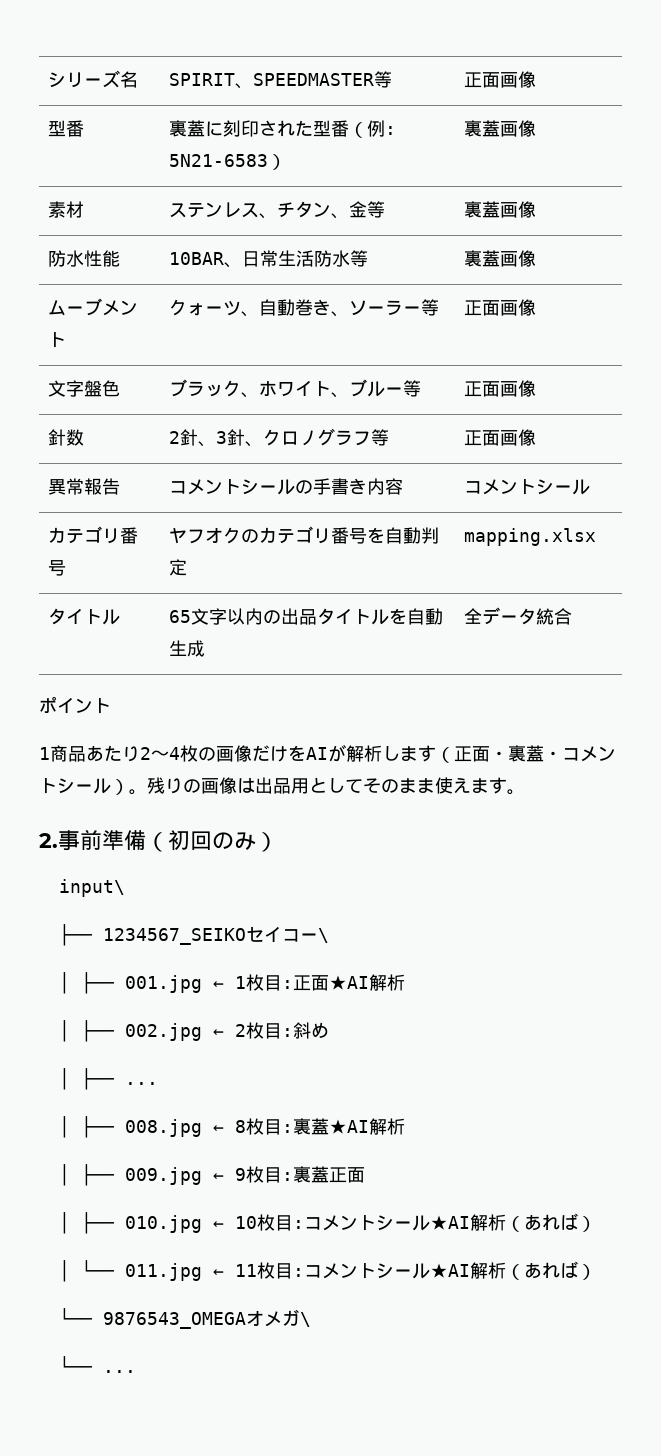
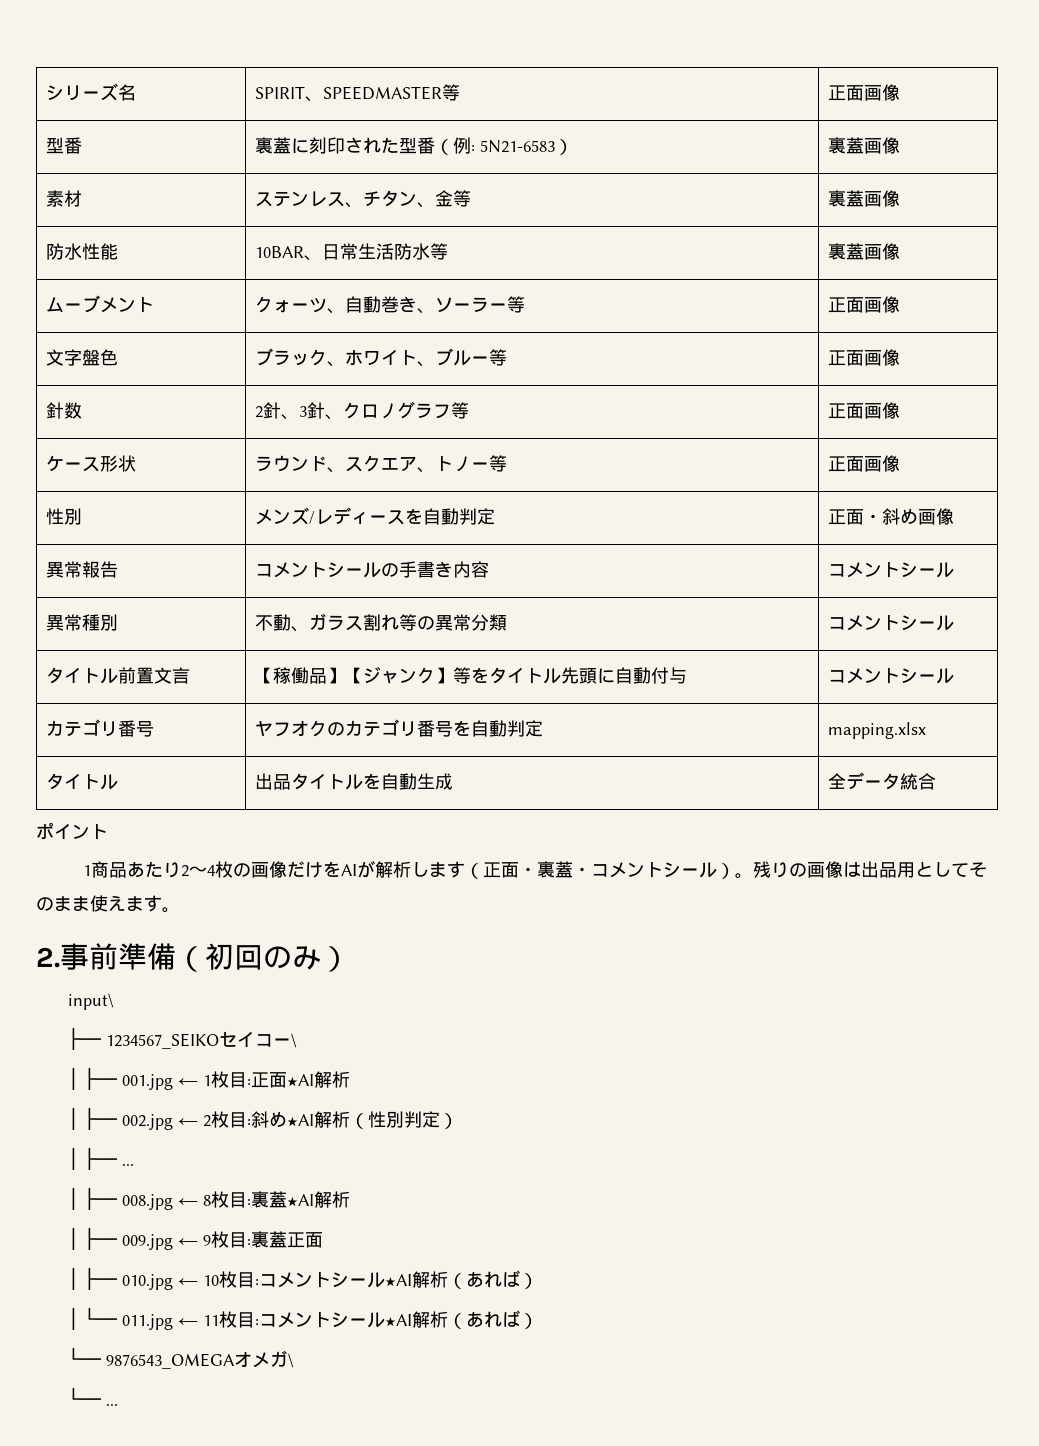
+ ケース形状 | ラウンド、スクエア、トノー等 | 正面画像
+ 性別 | メンズ/レディースを自動判定 | 正面・斜め画像
+ 異常種別 | 不動、ガラス割れ等の異常分類 | コメントシール
+ タイトル前置文言 | 【稼働品】【ジャンク】等をタイトル先頭に自動付与 | コメントシール
- タイトル | 65文字以内の出品タイトルを自動生成 | 全データ統合
+ タイトル | 出品タイトルを自動生成 | 全データ統合
- │ ├── 002.jpg ← 2枚目:斜め
+ │ ├── 002.jpg ← 2枚目:斜め★AI解析（性別判定）

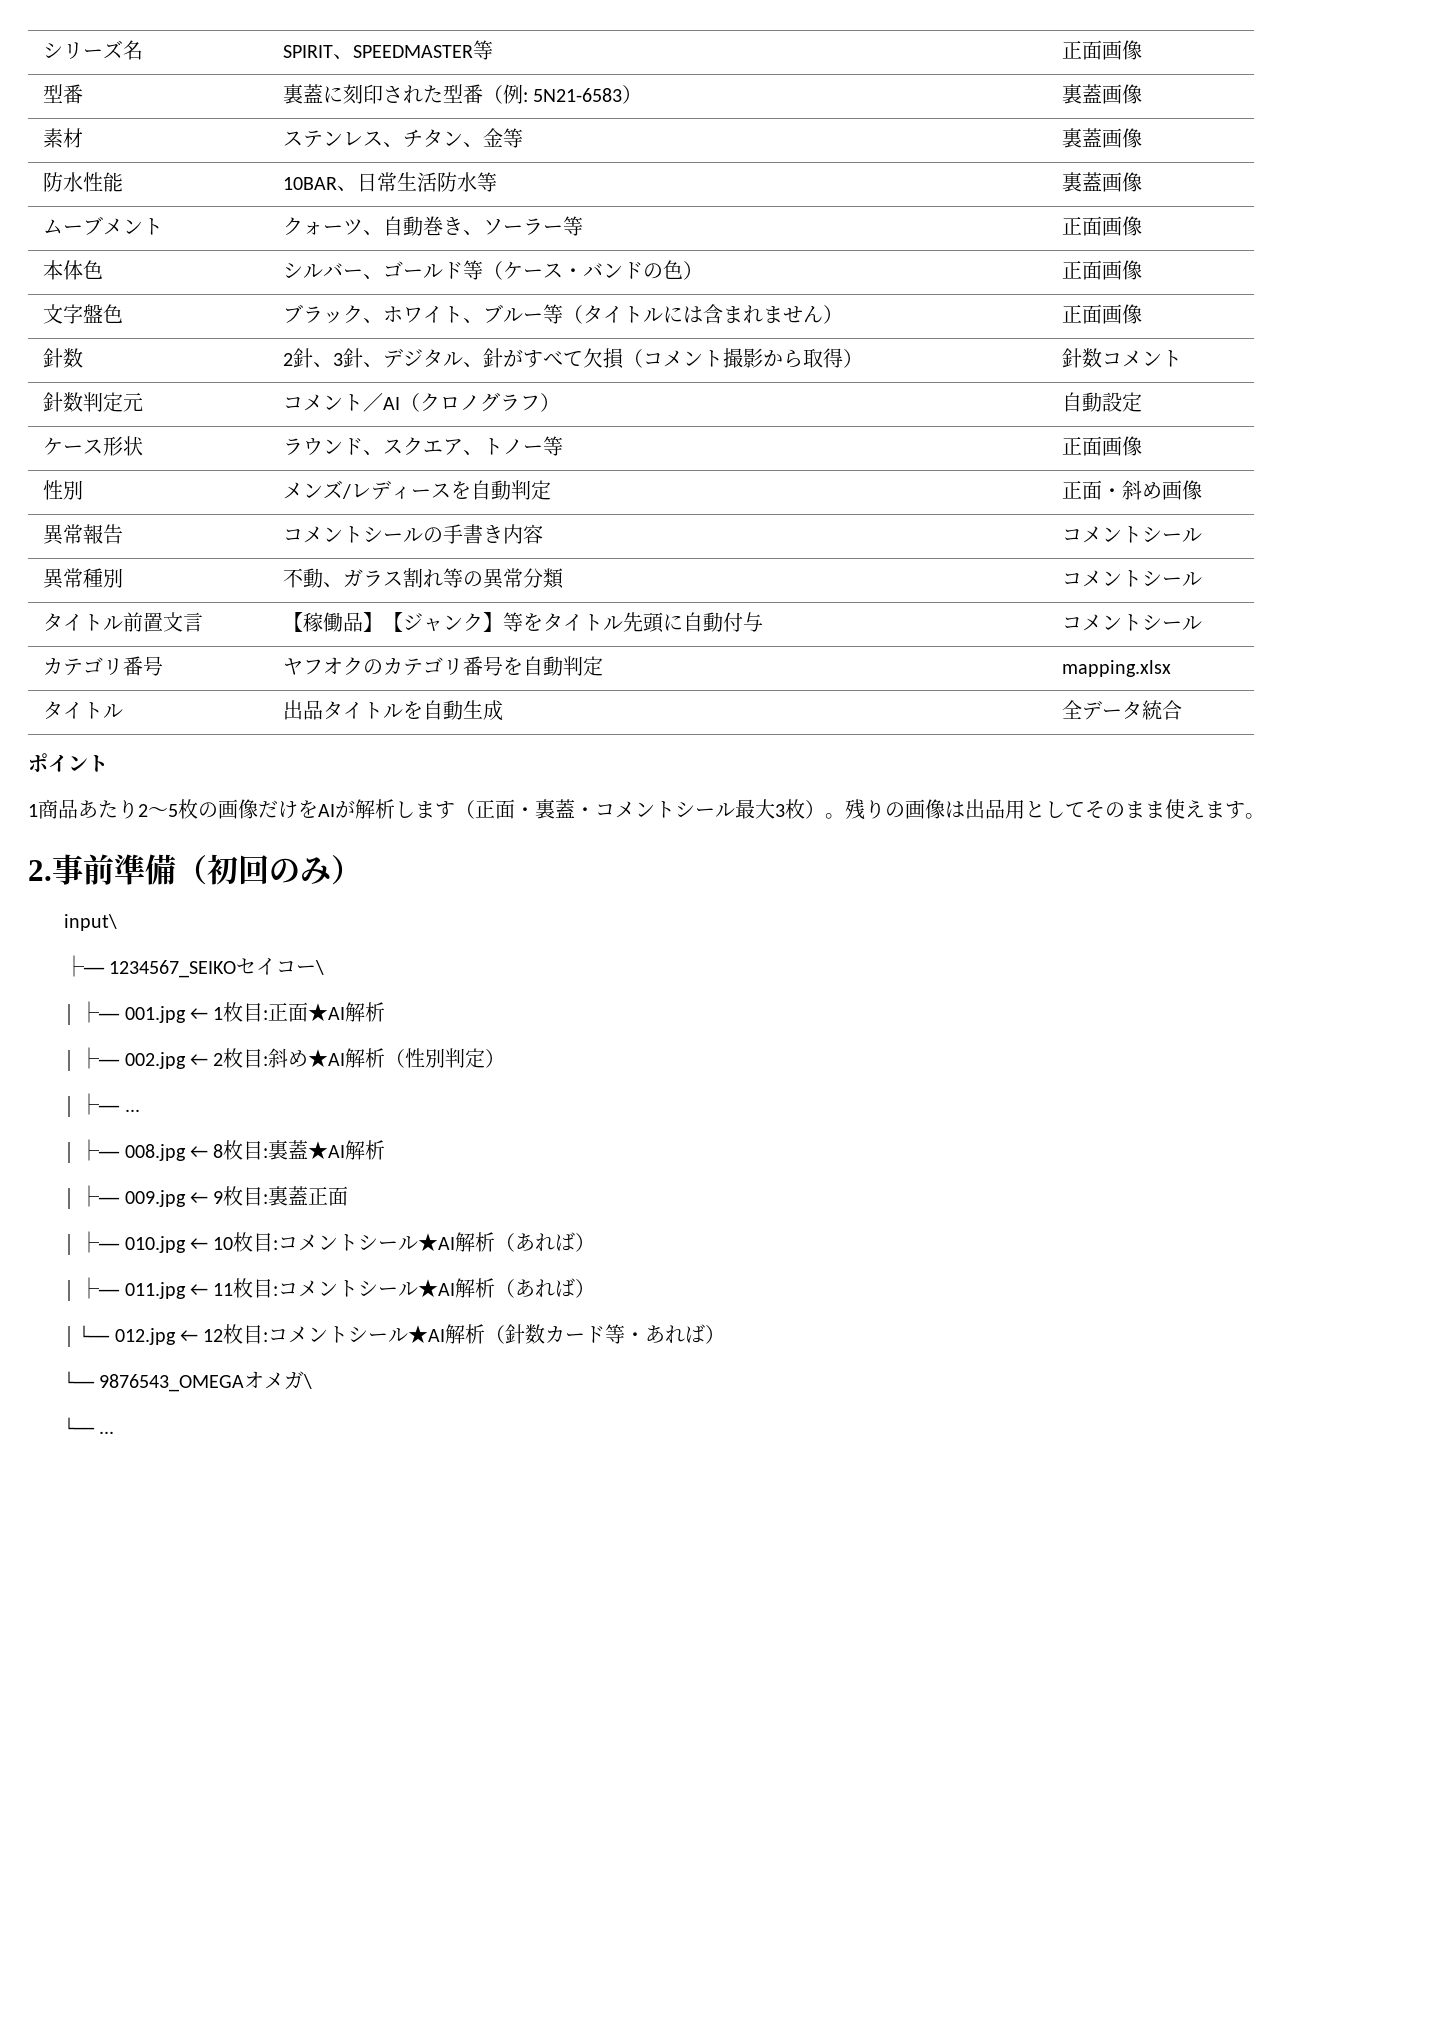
+ 本体色 | シルバー、ゴールド等（ケース・バンドの色） | 正面画像
- 文字盤色 | ブラック、ホワイト、ブルー等 | 正面画像
+ 文字盤色 | ブラック、ホワイト、ブルー等（タイトルには含まれません） | 正面画像
- 針数 | 2針、3針、クロノグラフ等 | 正面画像
+ 針数 | 2針、3針、デジタル、針がすべて欠損（コメント撮影から取得） | 針数コメント
+ 針数判定元 | コメント／AI（クロノグラフ） | 自動設定
- 1商品あたり2〜4枚の画像だけをAIが解析します（正面・裏蓋・コメントシール）。
+ 1商品あたり2〜5枚の画像だけをAIが解析します（正面・裏蓋・コメントシール最大3枚）。
- │ └── 011.jpg ← 11枚目:コメントシール★AI解析（あれば）
+ │ ├── 011.jpg ← 11枚目:コメントシール★AI解析（あれば）
+ │ └── 012.jpg ← 12枚目:コメントシール★AI解析（針数カード等・あれば）

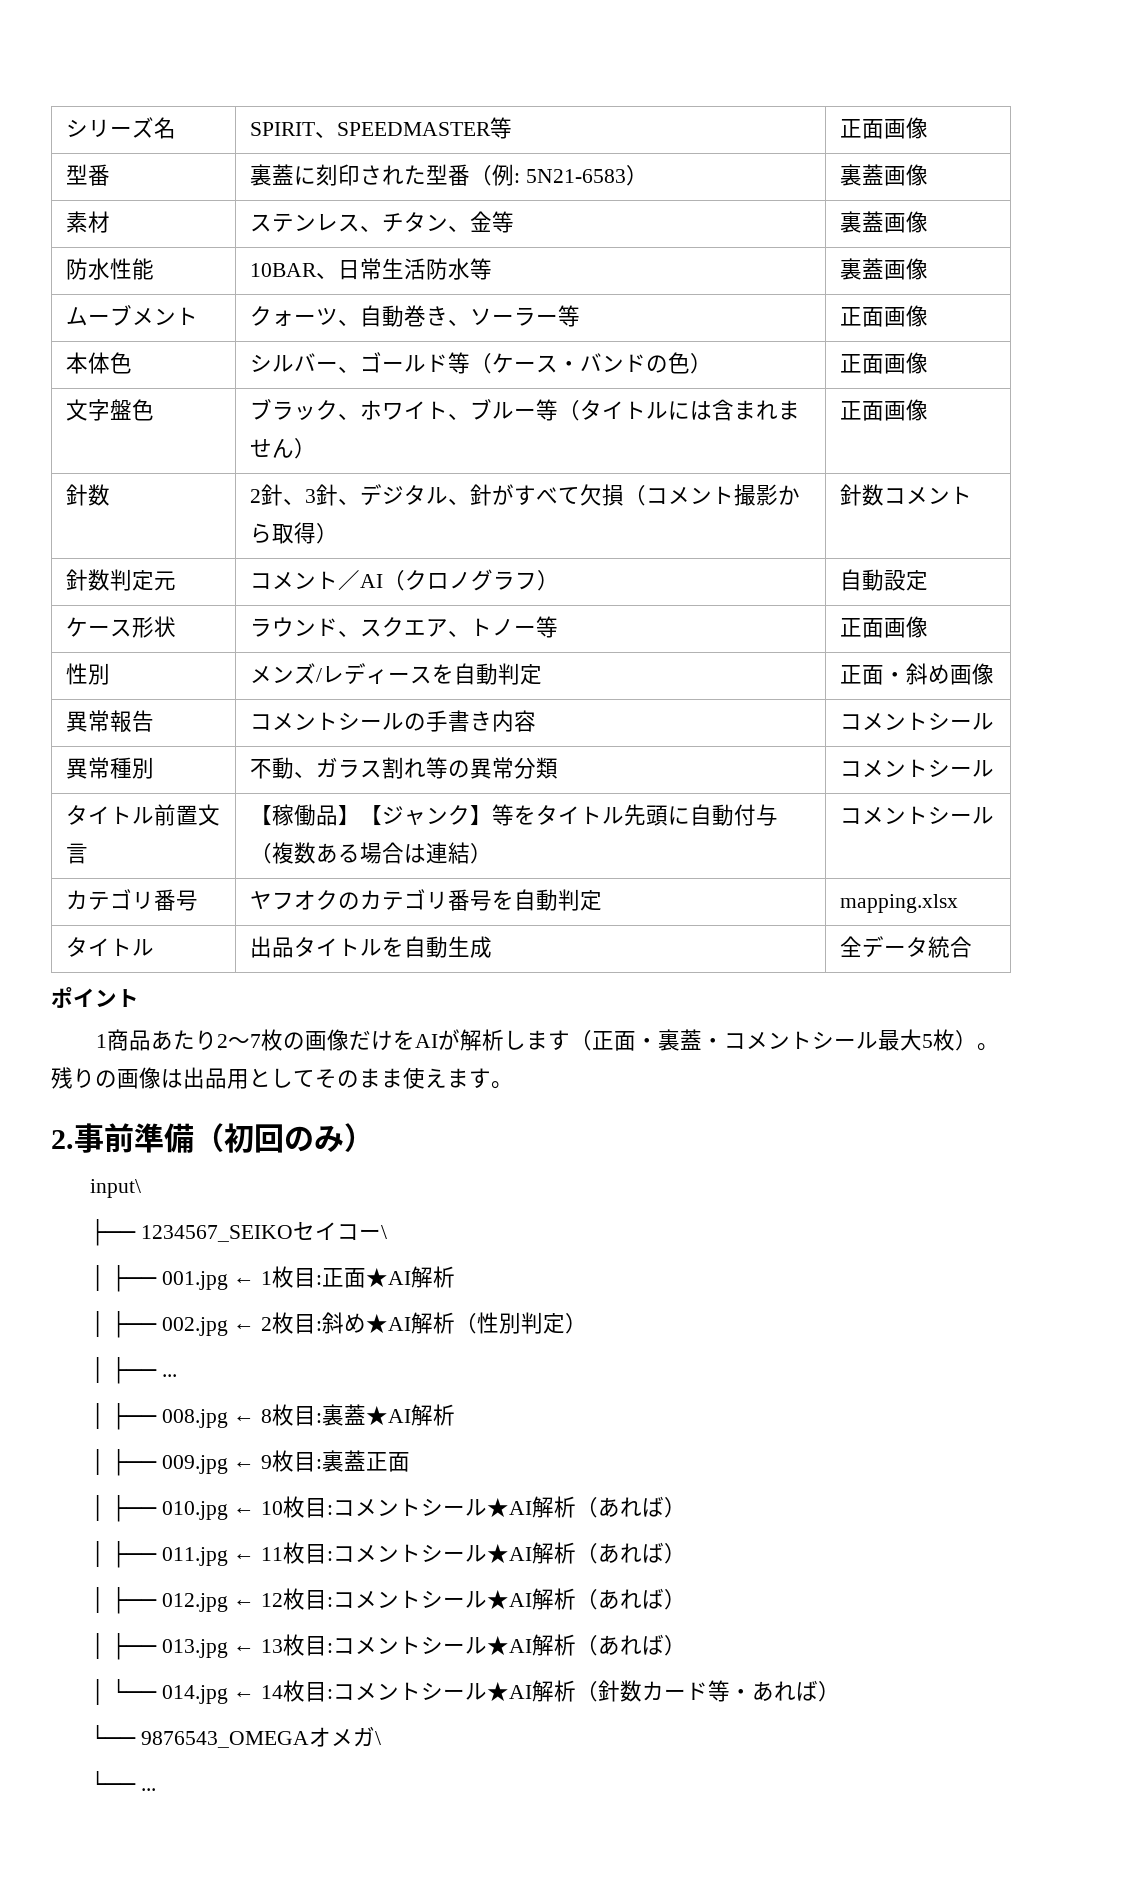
- タイトル前置文言 | 【稼働品】【ジャンク】等をタイトル先頭に自動付与 | コメントシール
+ タイトル前置文言 | 【稼働品】【ジャンク】等をタイトル先頭に自動付与（複数ある場合は連結） | コメントシール
- 1商品あたり2〜5枚の画像だけをAIが解析します（正面・裏蓋・コメントシール最大3枚）。
+ 1商品あたり2〜7枚の画像だけをAIが解析します（正面・裏蓋・コメントシール最大5枚）。
- │ └── 012.jpg ← 12枚目:コメントシール★AI解析（針数カード等・あれば）
+ │ ├── 012.jpg ← 12枚目:コメントシール★AI解析（あれば）
+ │ ├── 013.jpg ← 13枚目:コメントシール★AI解析（あれば）
+ │ └── 014.jpg ← 14枚目:コメントシール★AI解析（針数カード等・あれば）

